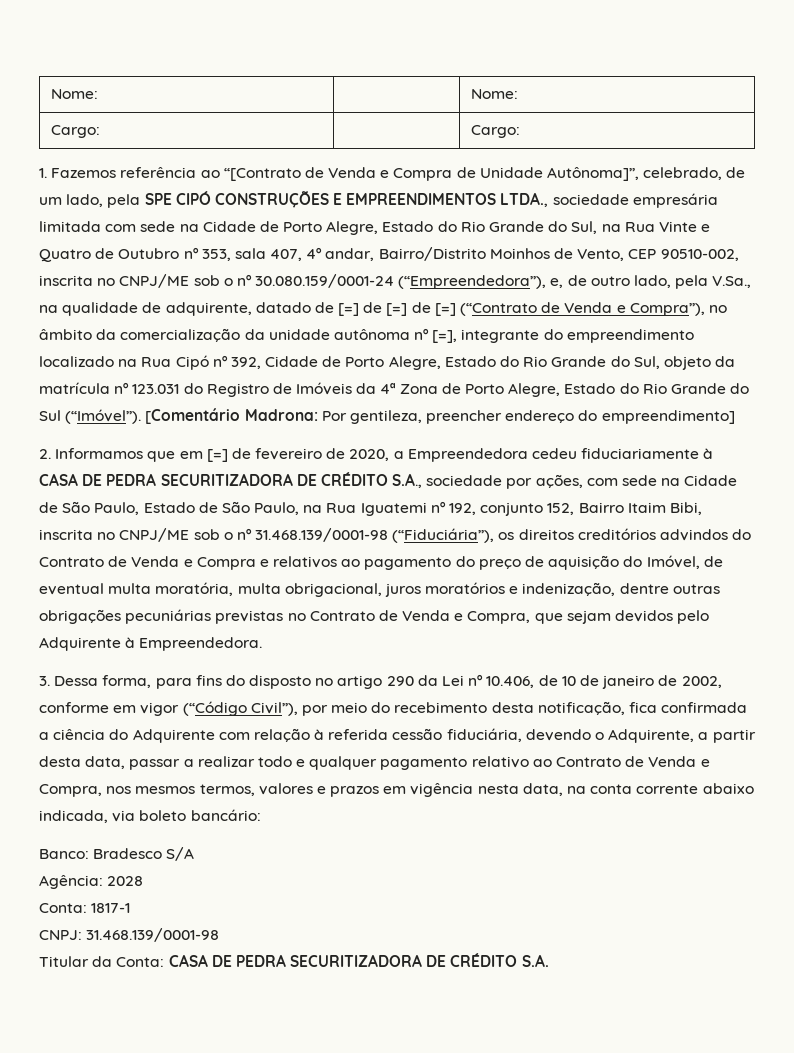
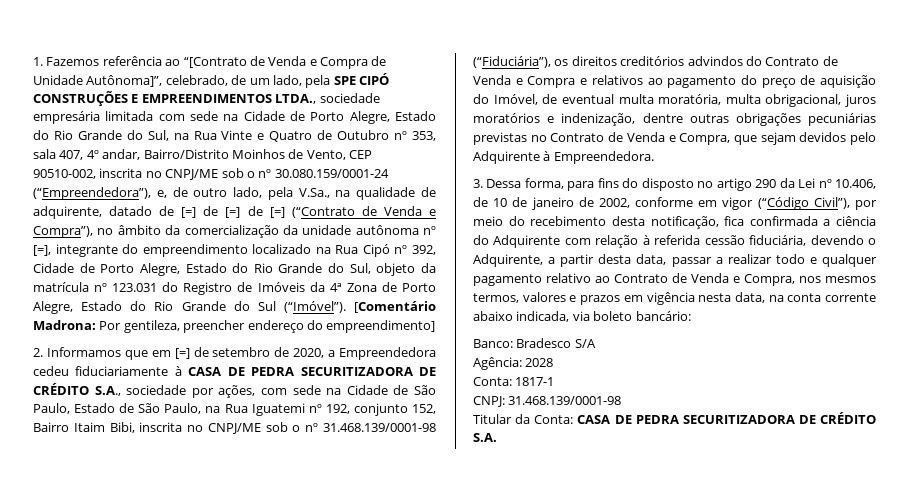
- Nome: | | Nome:
- Cargo: | | Cargo:
- 2. Informamos que em [=] de fevereiro de 2020, a Empreendedora cedeu fiduciariamente à CASA DE PEDRA SECURITIZADORA DE CRÉDITO S.A., sociedade por ações, com sede na Cidade de São Paulo, Estado de São Paulo, na Rua Iguatemi nº 192, conjunto 152, Bairro Itaim Bibi, inscrita no CNPJ/ME sob o nº 31.468.139/0001-98 (“Fiduciária”), os direitos creditórios advindos do Contrato de Venda e Compra e relativos ao pagamento do preço de aquisição do Imóvel, de eventual multa moratória, multa obrigacional, juros moratórios e indenização, dentre outras obrigações pecuniárias previstas no Contrato de Venda e Compra, que sejam devidos pelo Adquirente à Empreendedora.
+ 2. Informamos que em [=] de setembro de 2020, a Empreendedora cedeu fiduciariamente à CASA DE PEDRA SECURITIZADORA DE CRÉDITO S.A., sociedade por ações, com sede na Cidade de São Paulo, Estado de São Paulo, na Rua Iguatemi nº 192, conjunto 152, Bairro Itaim Bibi, inscrita no CNPJ/ME sob o nº 31.468.139/0001-98 (“Fiduciária”), os direitos creditórios advindos do Contrato de Venda e Compra e relativos ao pagamento do preço de aquisição do Imóvel, de eventual multa moratória, multa obrigacional, juros moratórios e indenização, dentre outras obrigações pecuniárias previstas no Contrato de Venda e Compra, que sejam devidos pelo Adquirente à Empreendedora.

